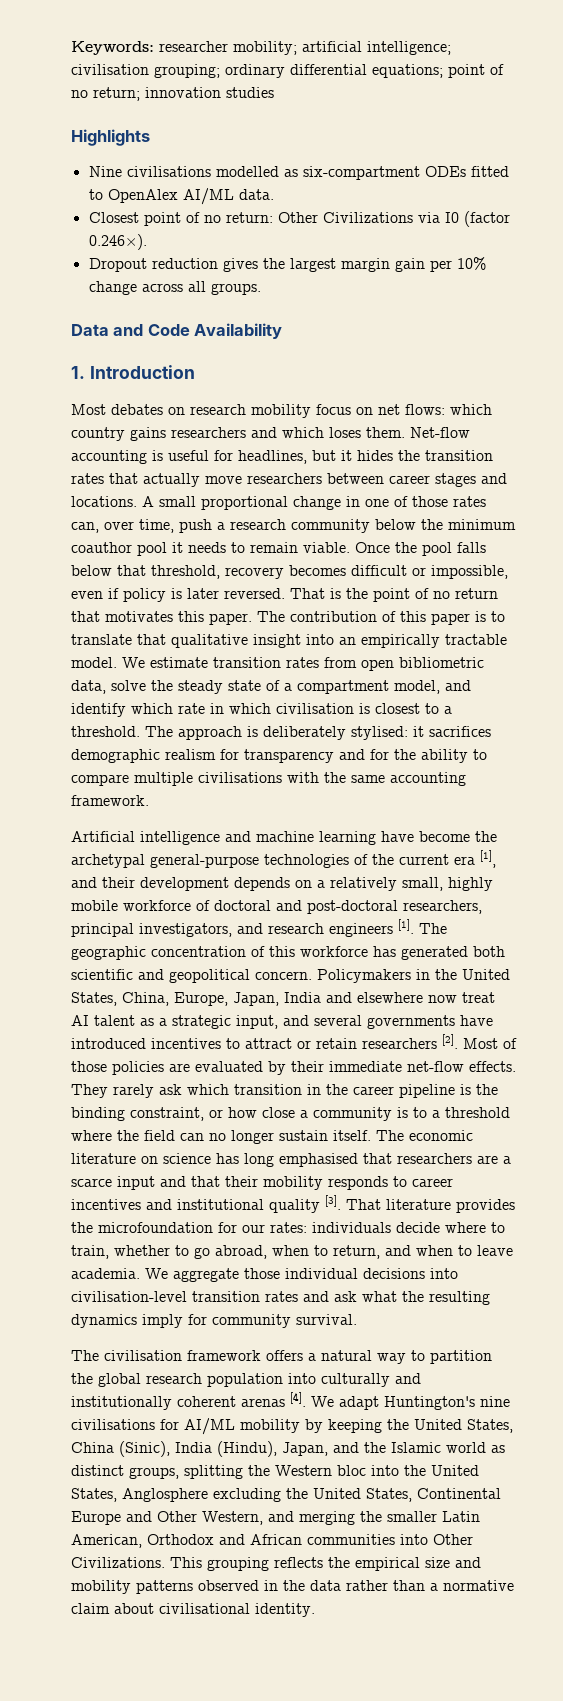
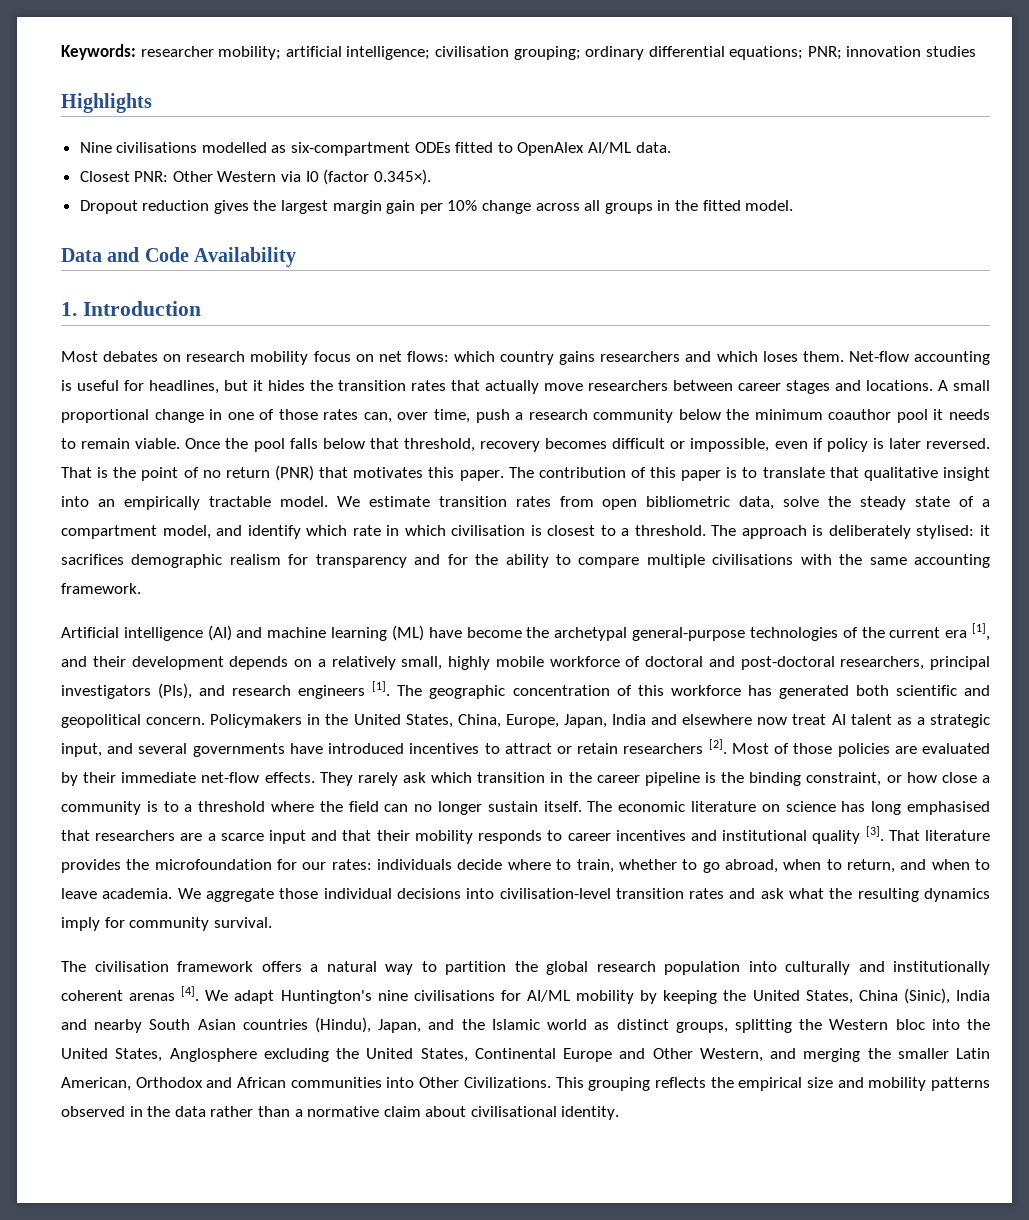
- Keywords: researcher mobility; artificial intelligence; civilisation grouping; ordinary differential equations; point of no return; innovation studies
+ Keywords: researcher mobility; artificial intelligence; civilisation grouping; ordinary differential equations; PNR; innovation studies
- Closest point of no return: Other Civilizations via I0 (factor 0.246×).
+ Closest PNR: Other Western via I0 (factor 0.345×).
- Dropout reduction gives the largest margin gain per 10% change across all groups.
+ Dropout reduction gives the largest margin gain per 10% change across all groups in the fitted model.
- That is the point of no return that motivates this paper.
+ That is the point of no return (PNR) that motivates this paper.
- Artificial intelligence and machine learning have become the archetypal general-purpose technologies of the current era [1], and their development depends on a relatively small, highly mobile workforce of doctoral and post-doctoral researchers, principal investigators, and research engineers [1].
+ Artificial intelligence (AI) and machine learning (ML) have become the archetypal general-purpose technologies of the current era [1], and their development depends on a relatively small, highly mobile workforce of doctoral and post-doctoral researchers, principal investigators (PIs), and research engineers [1].
- We adapt Huntington's nine civilisations for AI/ML mobility by keeping the United States, China (Sinic), India (Hindu), Japan, and the Islamic world as distinct groups, splitting the Western bloc into the United States, Anglosphere excluding the United States, Continental Europe and Other Western, and merging the smaller Latin American, Orthodox and African communities into Other Civilizations.
+ We adapt Huntington's nine civilisations for AI/ML mobility by keeping the United States, China (Sinic), India and nearby South Asian countries (Hindu), Japan, and the Islamic world as distinct groups, splitting the Western bloc into the United States, Anglosphere excluding the United States, Continental Europe and Other Western, and merging the smaller Latin American, Orthodox and African communities into Other Civilizations.

